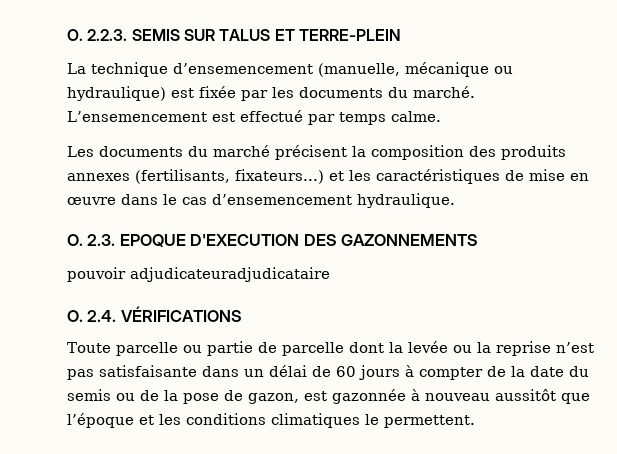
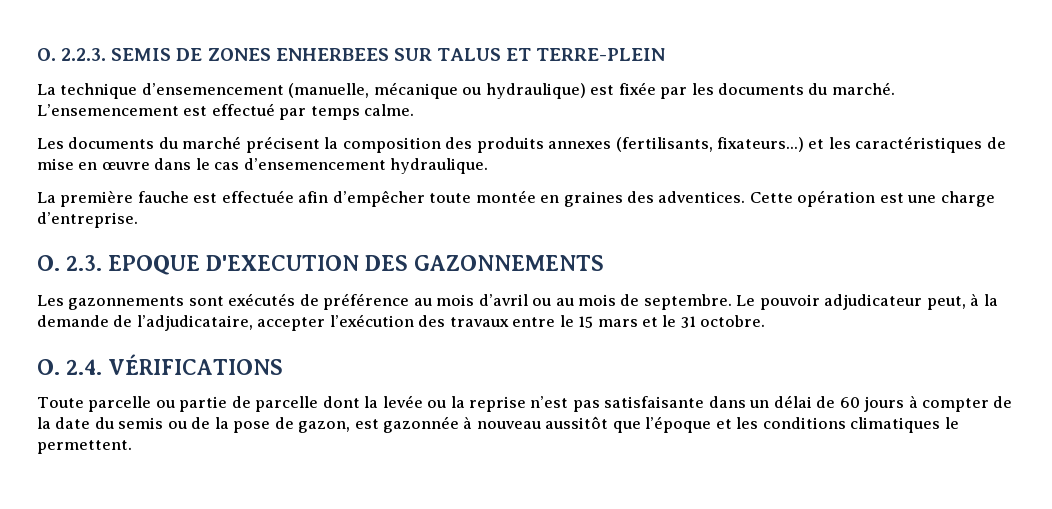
- O. 2.2.3. SEMIS SUR TALUS ET TERRE-PLEIN
+ O. 2.2.3. SEMIS DE ZONES ENHERBEES SUR TALUS ET TERRE-PLEIN
+ La première fauche est effectuée afin d’empêcher toute montée en graines des adventices. Cette opération est une charge d’entreprise.
- pouvoir adjudicateuradjudicataire
+ Les gazonnements sont exécutés de préférence au mois d’avril ou au mois de septembre. Le pouvoir adjudicateur peut, à la demande de l’adjudicataire, accepter l’exécution des travaux entre le 15 mars et le 31 octobre.

